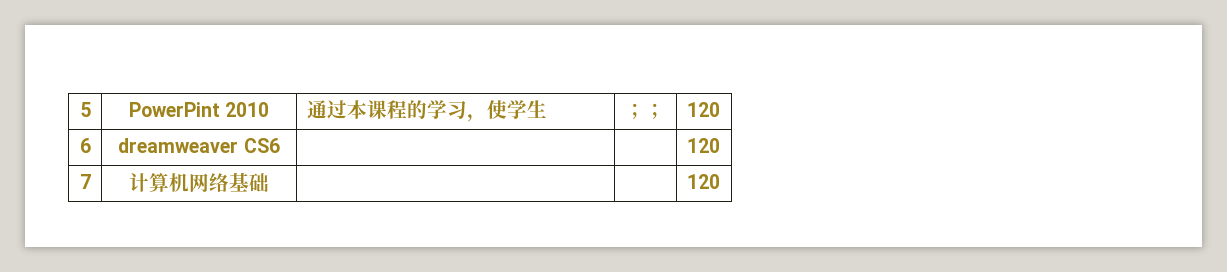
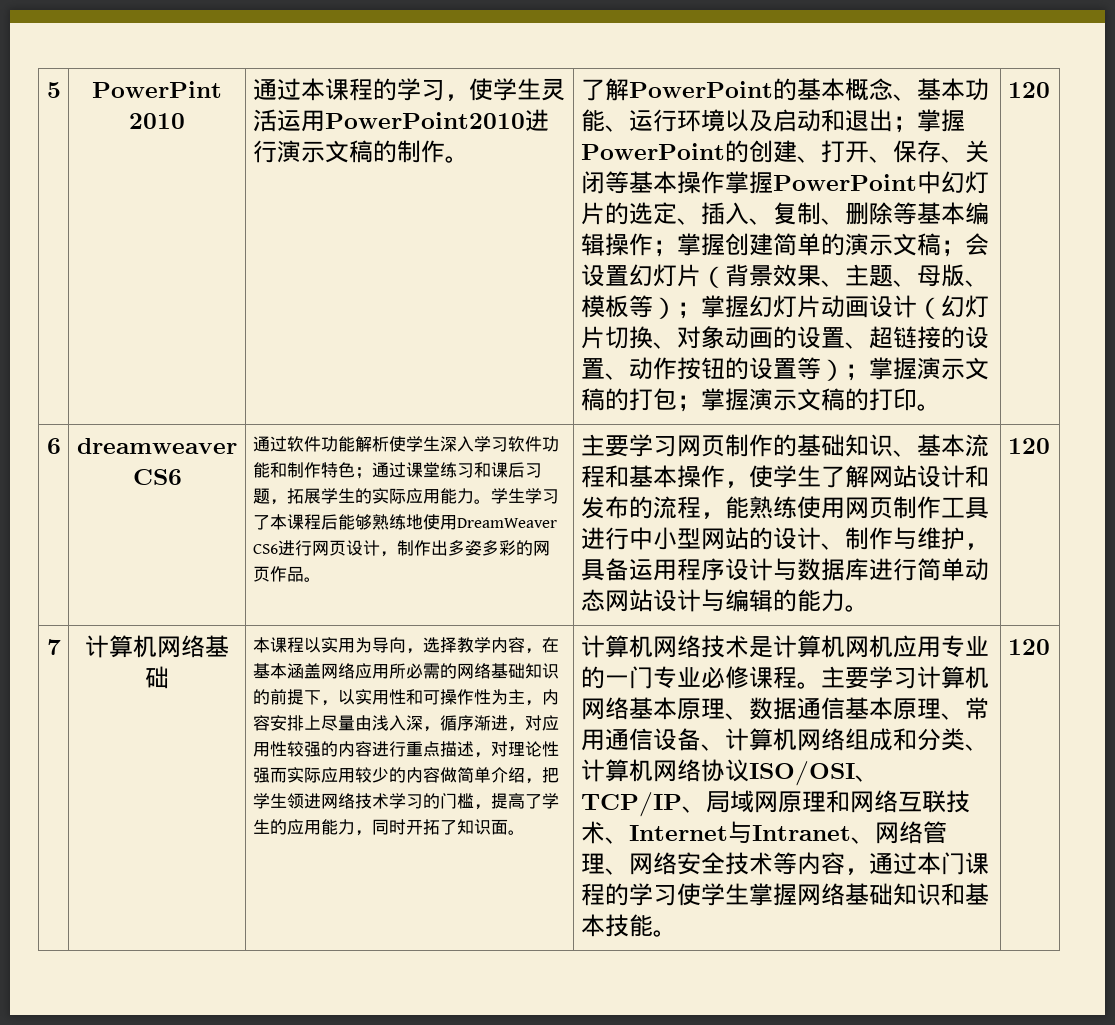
- 通过本课程的学习，使学生 | ；； | 120
- 6 | dreamweaver CS6 | | | 120
+ 通过本课程的学习，使学生灵活运用PowerPoint2010进行演示文稿的制作。 | 了解PowerPoint的基本概念、基本功能、运行环境以及启动和退出；掌握PowerPoint的创建、打开、保存、关闭等基本操作掌握PowerPoint中幻灯片的选定、插入、复制、删除等基本编辑操作；掌握创建简单的演示文稿；会设置幻灯片（背景效果、主题、母版、模板等）；掌握幻灯片动画设计（幻灯片切换、对象动画的设置、超链接的设置、动作按钮的设置等）；掌握演示文稿的打包；掌握演示文稿的打印。 | 120
+ 6 | dreamweaver CS6 | 通过软件功能解析使学生深入学习软件功能和制作特色；通过课堂练习和课后习题，拓展学生的实际应用能力。学生学习了本课程后能够熟练地使用DreamWeaver CS6进行网页设计，制作出多姿多彩的网页作品。 | 主要学习网页制作的基础知识、基本流程和基本操作，使学生了解网站设计和发布的流程，能熟练使用网页制作工具进行中小型网站的设计、制作与维护，具备运用程序设计与数据库进行简单动态网站设计与编辑的能力。 | 120
+ 本课程以实用为导向，选择教学内容，在基本涵盖网络应用所必需的网络基础知识的前提下，以实用性和可操作性为主，内容安排上尽量由浅入深，循序渐进，对应用性较强的内容进行重点描述，对理论性强而实际应用较少的内容做简单介绍，把学生领进网络技术学习的门槛，提高了学生的应用能力，同时开拓了知识面。 | 计算机网络技术是计算机网机应用专业的一门专业必修课程。主要学习计算机网络基本原理、数据通信基本原理、常用通信设备、计算机网络组成和分类、计算机网络协议ISO/OSI、TCP/IP、局域网原理和网络互联技术、Internet与Intranet、网络管理、网络安全技术等内容，通过本门课程的学习使学生掌握网络基础知识和基本技能。

